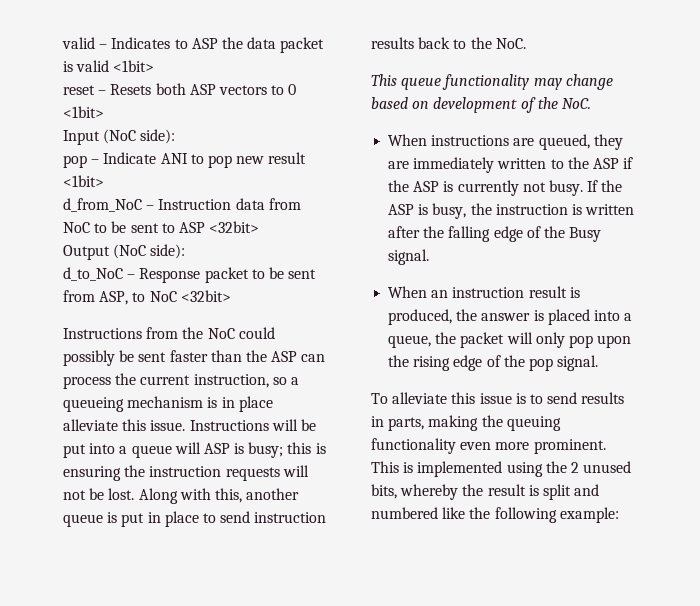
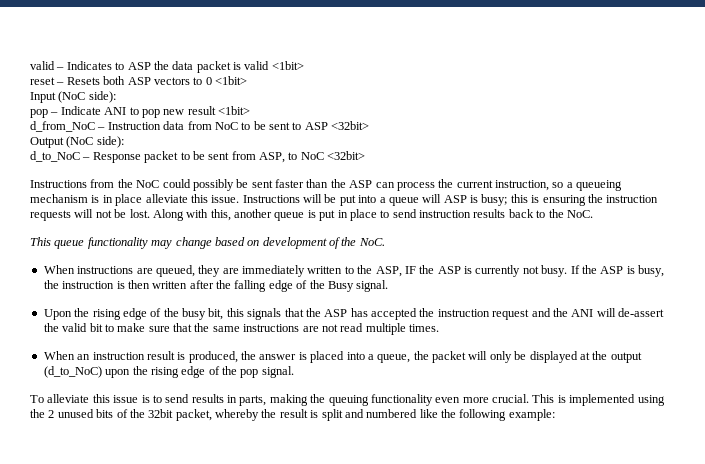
- When instructions are queued, they are immediately written to the ASP if the ASP is currently not busy.
+ When instructions are queued, they are immediately written to the ASP, IF the ASP is currently not busy.
- If the ASP is busy, the instruction is written after the falling edge of the Busy signal.
+ If the ASP is busy, the instruction is then written after the falling edge of the Busy signal.
+ Upon the rising edge of the busy bit, this signals that the ASP has accepted the instruction request and the ANI will de-assert the valid bit to make sure that the same instructions are not read multiple times.
- When an instruction result is produced, the answer is placed into a queue, the packet will only pop upon the rising edge of the pop signal.
+ When an instruction result is produced, the answer is placed into a queue, the packet will only be displayed at the output (d_to_NoC) upon the rising edge of the pop signal.
- To alleviate this issue is to send results in parts, making the queuing functionality even more prominent.
+ To alleviate this issue is to send results in parts, making the queuing functionality even more crucial.
- This is implemented using the 2 unused bits, whereby the result is split and numbered like the following example:
+ This is implemented using the 2 unused bits of the 32bit packet, whereby the result is split and numbered like the following example:

